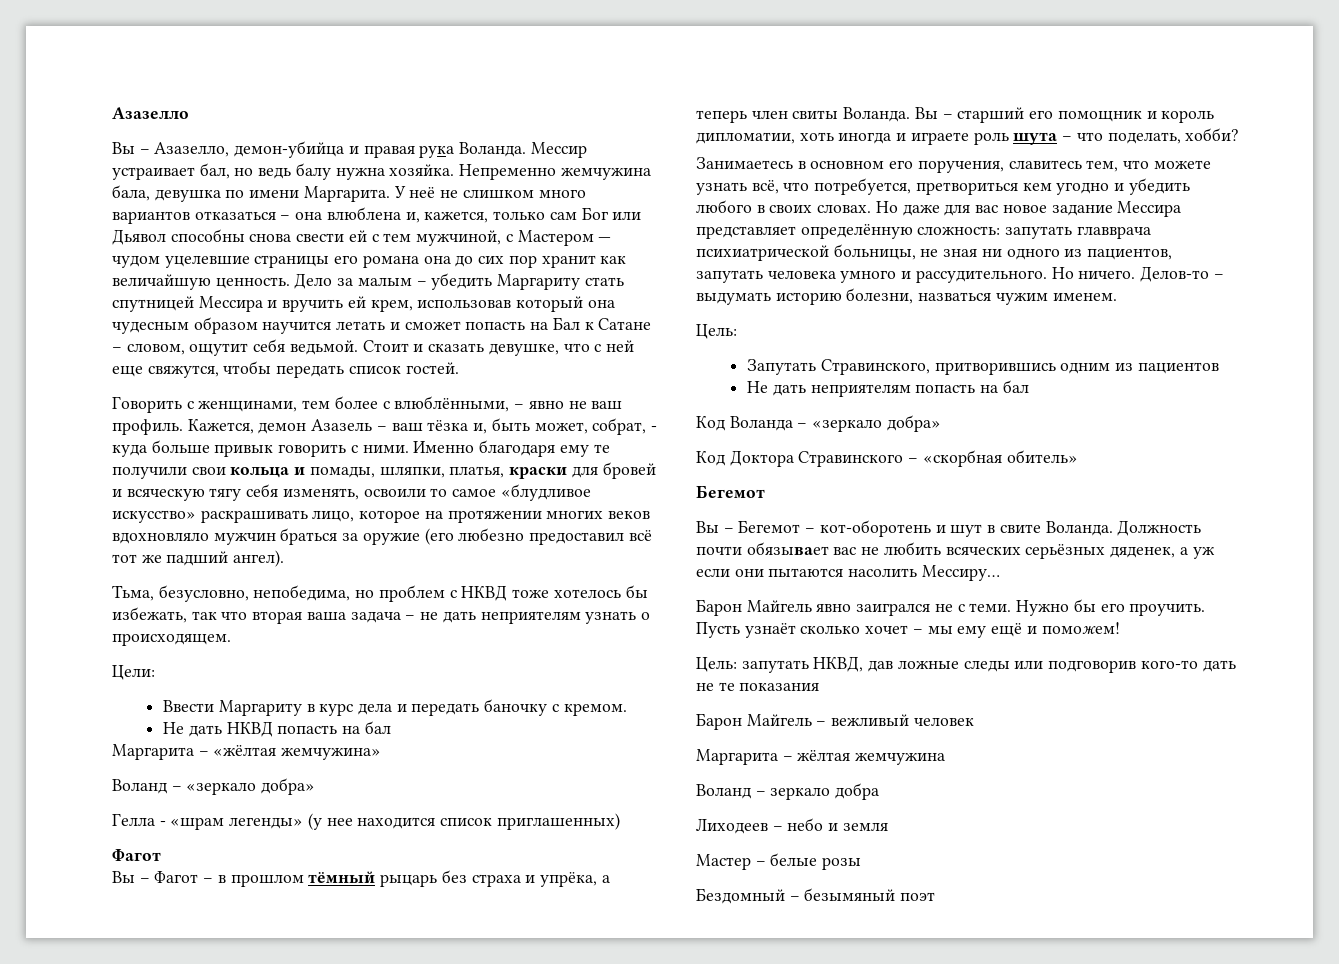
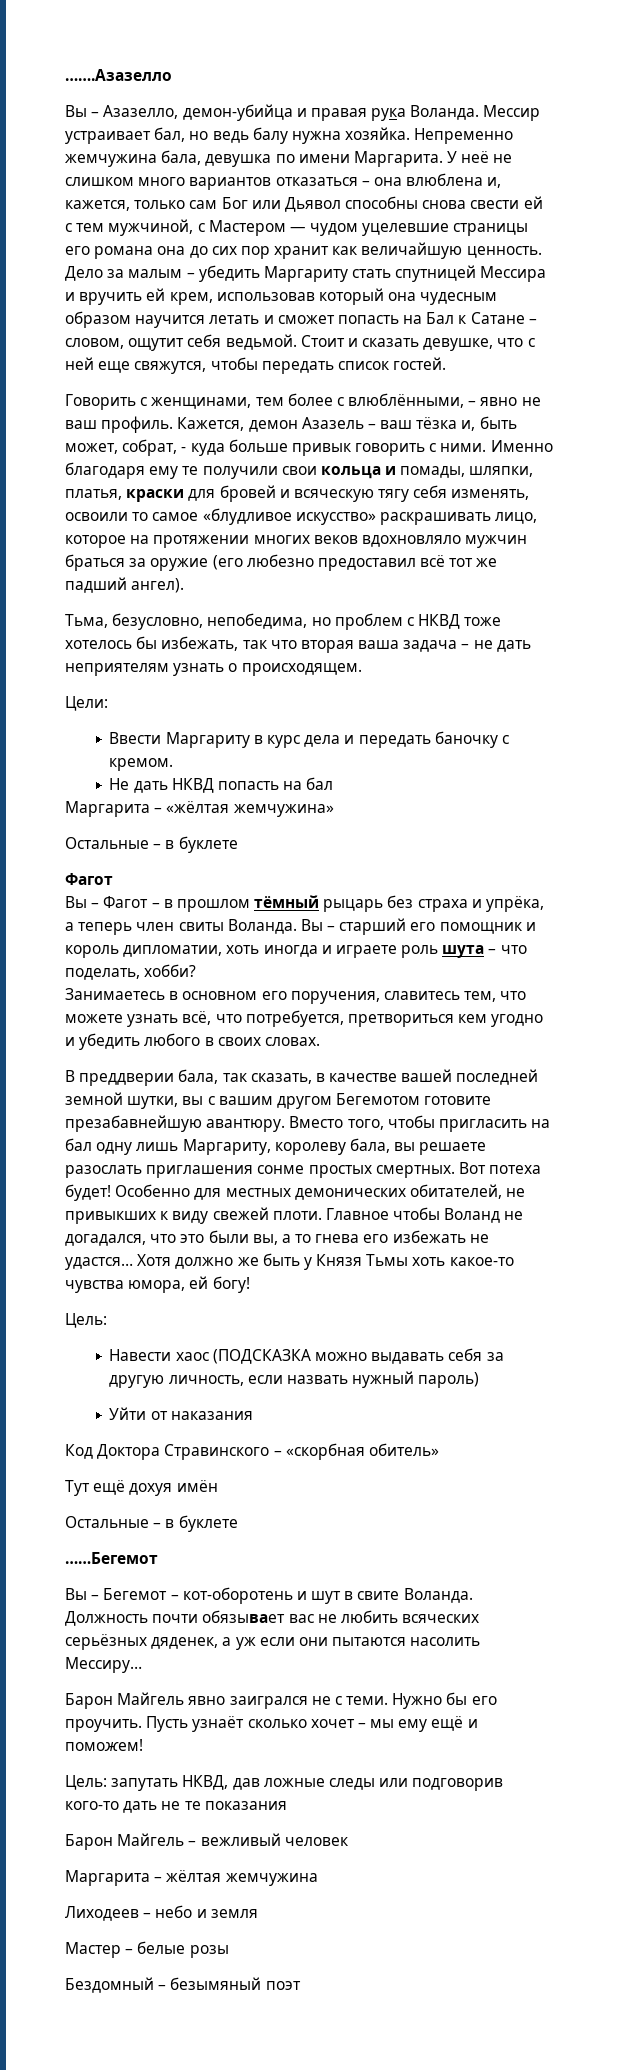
- Азазелло
+ …….Азазелло
  Маргарита – «жёлтая жемчужина»
- Воланд – «зеркало добра»
- Гелла - «шрам легенды» (у нее находится список приглашенных)
+ Остальные – в буклете
- Занимаетесь в основном его поручения, славитесь тем, что можете узнать всё, что потребуется, претвориться кем угодно и убедить любого в своих словах. Но даже для вас новое задание Мессира представляет определённую сложность: запутать главврача психиатрической больницы, не зная ни одного из пациентов, запутать человека умного и рассудительного. Но ничего. Делов-то – выдумать историю болезни, назваться чужим именем.
+ Занимаетесь в основном его поручения, славитесь тем, что можете узнать всё, что потребуется, претвориться кем угодно и убедить любого в своих словах.
+ В преддверии бала, так сказать, в качестве вашей последней земной шутки, вы с вашим другом Бегемотом готовите презабавнейшую авантюру. Вместо того, чтобы пригласить на бал одну лишь Маргариту, королеву бала, вы решаете разослать приглашения сонме простых смертных. Вот потеха будет! Особенно для местных демонических обитателей, не привыкших к виду свежей плоти. Главное чтобы Воланд не догадался, что это были вы, а то гнева его избежать не удастся… Хотя должно же быть у Князя Тьмы хоть какое-то чувства юмора, ей богу!
  Цель:
- Запутать Стравинского, притворившись одним из пациентов
- Не дать неприятелям попасть на бал
- Код Воланда – «зеркало добра»
+ Навести хаос (ПОДСКАЗКА можно выдавать себя за другую личность, если назвать нужный пароль)
+ Уйти от наказания
  Код Доктора Стравинского – «скорбная обитель»
- Бегемот
+ Тут ещё дохуя имён
+ Остальные – в буклете
+ ……Бегемот
- Воланд – зеркало добра

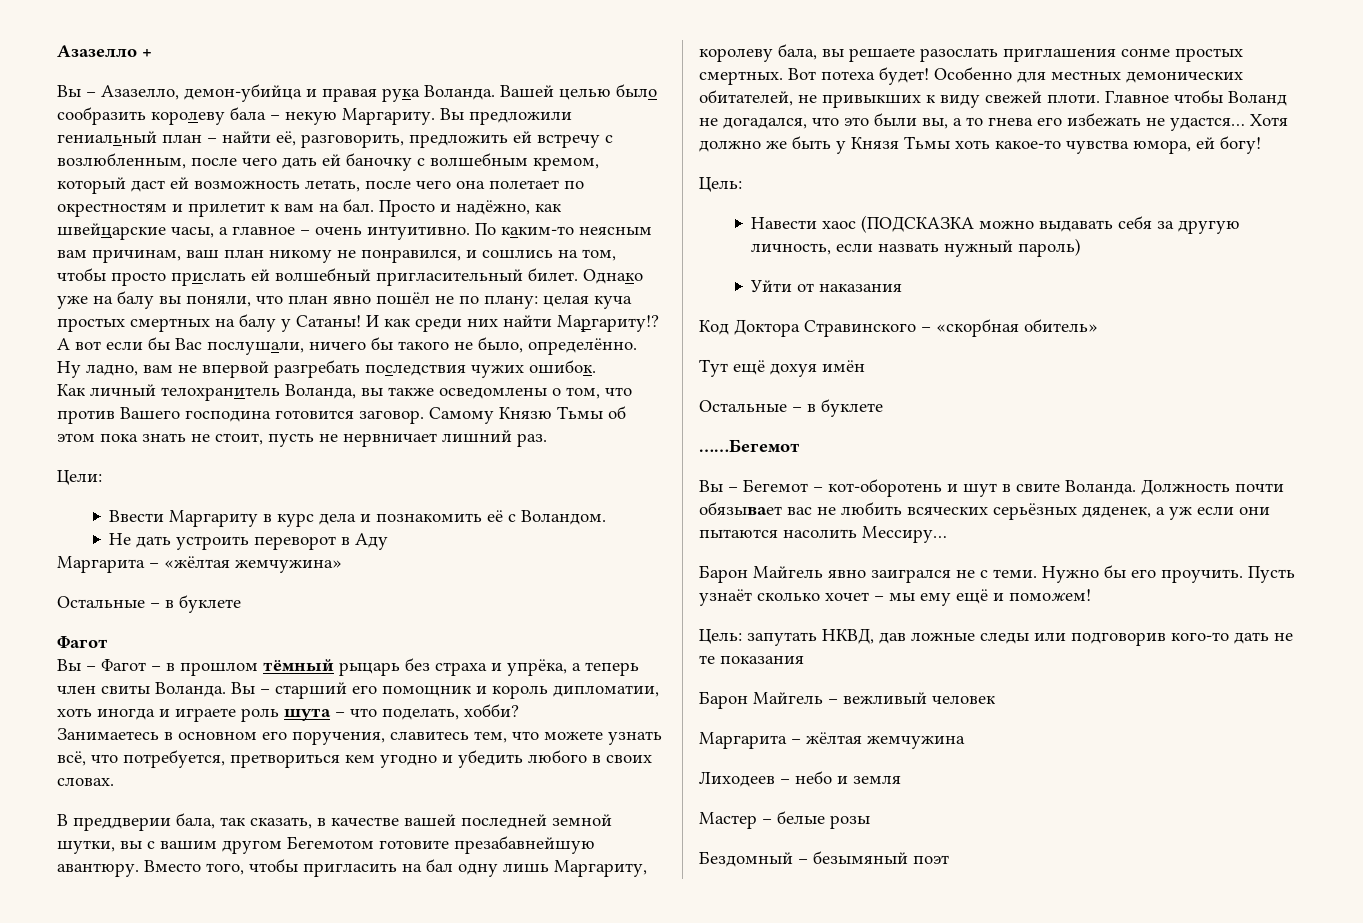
- …….Азазелло
+ Азазелло +
- Мессир устраивает бал, но ведь балу нужна хозяйка. Непременно жемчужина бала, девушка по имени Маргарита. У неё не слишком много вариантов отказаться – она влюблена и, кажется, только сам Бог или Дьявол способны снова свести ей с тем мужчиной, с Мастером — чудом уцелевшие страницы его романа она до сих пор хранит как величайшую ценность. Дело за малым – убедить Маргариту стать спутницей Мессира и вручить ей крем, использовав который она чудесным образом научится летать и сможет попасть на Бал к Сатане – словом, ощутит себя ведьмой. Стоит и сказать девушке, что с ней еще свяжутся, чтобы передать список гостей.
- Говорить с женщинами, тем более с влюблёнными, – явно не ваш профиль. Кажется, демон Азазель – ваш тёзка и, быть может, собрат, - куда больше привык говорить с ними. Именно благодаря ему те получили свои кольца и помады, шляпки, платья, краски для бровей и всяческую тягу себя изменять, освоили то самое «блудливое искусство» раскрашивать лицо, которое на протяжении многих веков вдохновляло мужчин браться за оружие (его любезно предоставил всё тот же падший ангел).
- Тьма, безусловно, непобедима, но проблем с НКВД тоже хотелось бы избежать, так что вторая ваша задача – не дать неприятелям узнать о происходящем.
+ Вашей целью было сообразить королеву бала – некую Маргариту. Вы предложили гениальный план – найти её, разговорить, предложить ей встречу с возлюбленным, после чего дать ей баночку с волшебным кремом, который даст ей возможность летать, после чего она полетает по окрестностям и прилетит к вам на бал. Просто и надёжно, как швейцарские часы, а главное – очень интуитивно. По каким-то неясным вам причинам, ваш план никому не понравился, и сошлись на том, чтобы просто прислать ей волшебный пригласительный билет. Однако уже на балу вы поняли, что план явно пошёл не по плану: целая куча простых смертных на балу у Сатаны! И как среди них найти Маргариту!? А вот если бы Вас послушали, ничего бы такого не было, определённо. Ну ладно, вам не впервой разгребать последствия чужих ошибок.
+ Как личный телохранитель Воланда, вы также осведомлены о том, что против Вашего господина готовится заговор. Самому Князю Тьмы об этом пока знать не стоит, пусть не нервничает лишний раз.
- Ввести Маргариту в курс дела и передать баночку с кремом.
- Не дать НКВД попасть на бал
+ Ввести Маргариту в курс дела и познакомить её с Воландом.
+ Не дать устроить переворот в Аду

